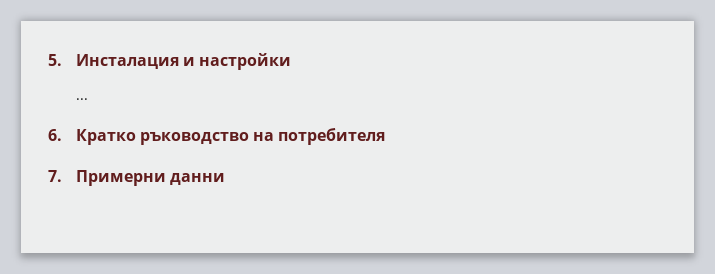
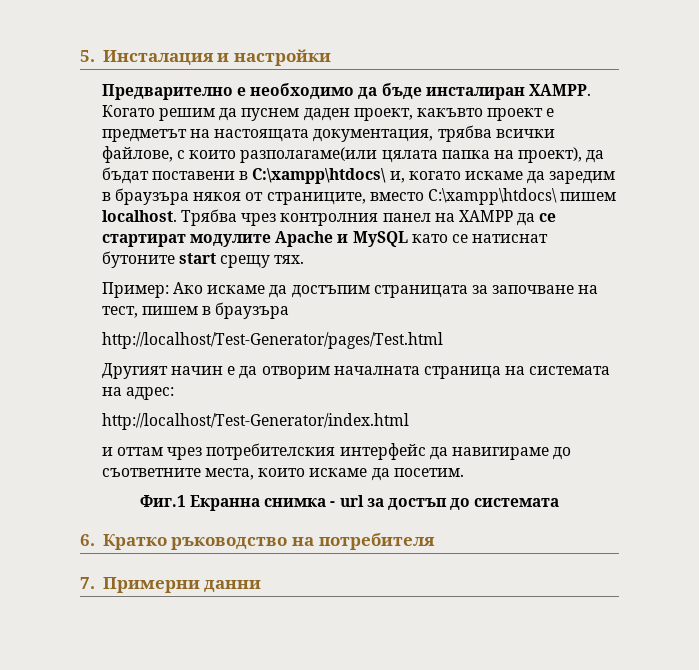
- ...
+ Предварително е необходимо да бъде инсталиран XAMPP. Когато решим да пуснем даден проект, какъвто проект е предметът на настоящата документация, трябва всички файлове, с които разполагаме(или цялата папка на проект), да бъдат поставени в C:\xampp\htdocs\ и, когато искаме да заредим в браузъра някоя от страниците, вместо C:\xampp\htdocs\ пишем localhost. Трябва чрез контролния панел на XAMPP да се стартират модулите Apache и MySQL като се натиснат бутоните start срещу тях.
+ Пример: Ако искаме да достъпим страницата за започване на тест, пишем в браузъра
+ http://localhost/Test-Generator/pages/Test.html
+ Другият начин е да отворим началната страница на системата на адрес:
+ http://localhost/Test-Generator/index.html
+ и оттам чрез потребителския интерфейс да навигираме до съответните места, които искаме да посетим.
+ Фиг.1 Екранна снимка - url за достъп до системата

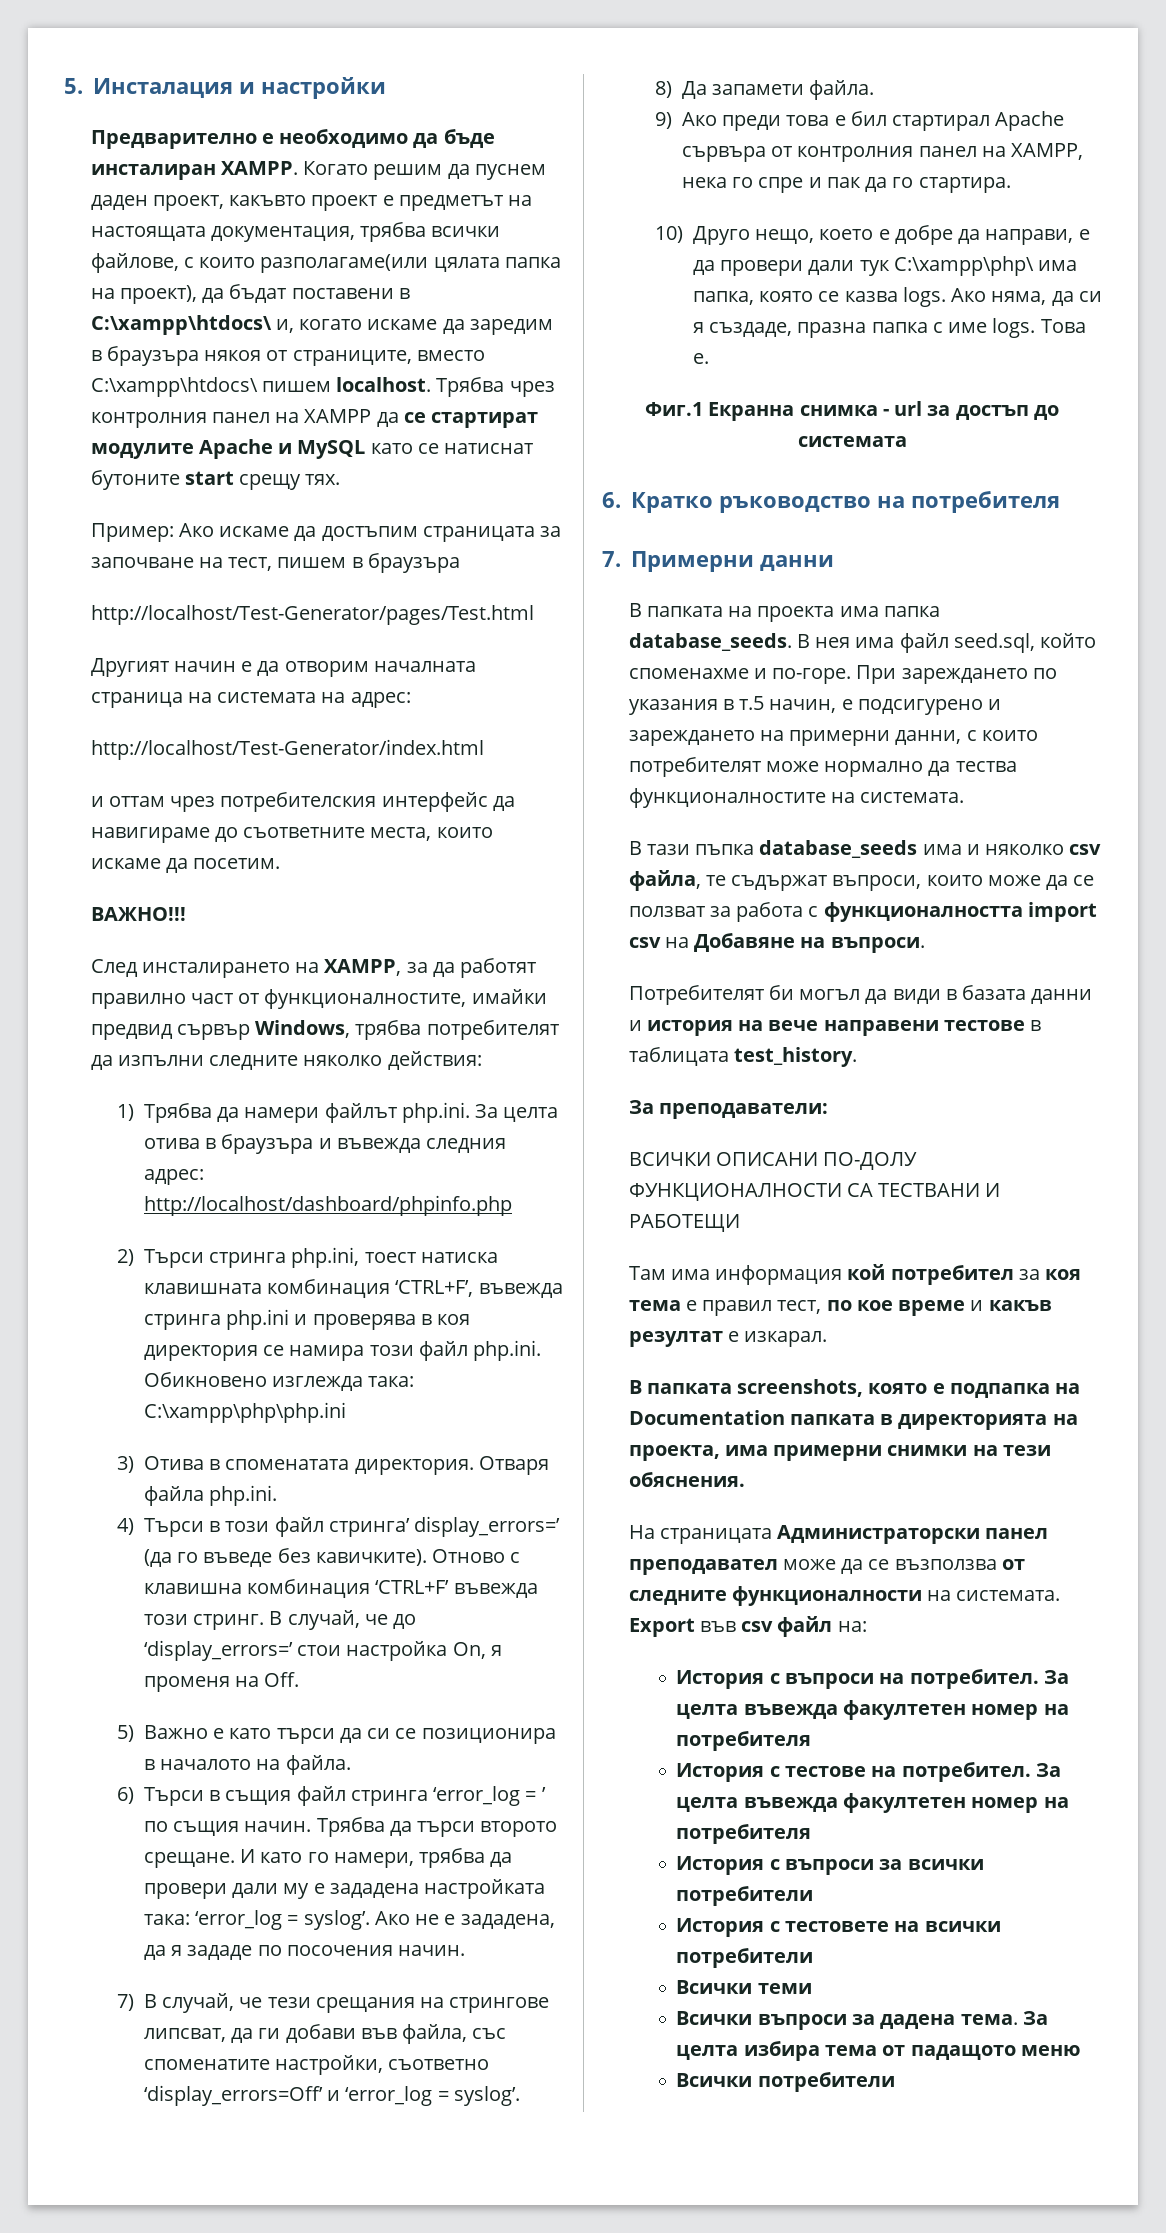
+ ВАЖНО!!!
+ След инсталирането на XAMPP, за да работят правилно част от функционалностите, имайки предвид сървър Windows, трябва потребителят да изпълни следните няколко действия:
+ 1) Трябва да намери файлът php.ini. За целта отива в браузъра и въвежда следния адрес: http://localhost/dashboard/phpinfo.php
+ 2) Търси стринга php.ini, тоест натиска клавишната комбинация ‘CTRL+F’, въвежда стринга php.ini и проверява в коя директория се намира този файл php.ini. Обикновено изглежда така: C:\xampp\php\php.ini
+ 3) Отива в споменатата директория. Отваря файла php.ini.
+ 4) Търси в този файл стринга’ display_errors=’ (да го въведе без кавичките). Отново с клавишна комбинация ‘CTRL+F’ въвежда този стринг. В случай, че до ‘display_errors=’ стои настройка On, я променя на Off.
+ 5) Важно е като търси да си се позиционира в началото на файла.
+ 6) Търси в същия файл стринга ‘error_log = ’ по същия начин. Трябва да търси второто срещане. И като го намери, трябва да провери дали му е зададена настройката така: ‘error_log = syslog’. Ако не е зададена, да я зададе по посочения начин.
+ 7) В случай, че тези срещания на стрингове липсват, да ги добави във файла, със споменатите настройки, съответно ‘display_errors=Off’ и ‘error_log = syslog’.
+ 8) Да запамети файла.
+ 9) Ако преди това е бил стартирал Apache сървъра от контролния панел на XAMPP, нека го спре и пак да го стартира.
+ 10) Друго нещо, което е добре да направи, е да провери дали тук C:\xampp\php\ има папка, която се казва logs. Ако няма, да си я създаде, празна папка с име logs. Това е.
+ В папката на проекта има папка database_seeds. В нея има файл seed.sql, който споменахме и по-горе. При зареждането по указания в т.5 начин, е подсигурено и зареждането на примерни данни, с които потребителят може нормално да тества функционалностите на системата.
+ В тази пъпка database_seeds има и няколко csv файла, те съдържат въпроси, които може да се ползват за работа с функционалността import csv на Добавяне на въпроси.
+ Потребителят би могъл да види в базата данни и история на вече направени тестове в таблицата test_history.
+ За преподаватели:
+ ВСИЧКИ ОПИСАНИ ПО-ДОЛУ ФУНКЦИОНАЛНОСТИ СА ТЕСТВАНИ И РАБОТЕЩИ
+ Там има информация кой потребител за коя тема е правил тест, по кое време и какъв резултат е изкарал.
+ В папката screenshots, която е подпапка на Documentation папката в директорията на проекта, има примерни снимки на тези обяснения.
+ На страницата Администраторски панел преподавател може да се възползва от следните функционалности на системата. Export във csv файл на:
+ История с въпроси на потребител. За целта въвежда факултетен номер на потребителя
+ История с тестове на потребител. За целта въвежда факултетен номер на потребителя
+ История с въпроси за всички потребители
+ История с тестовете на всички потребители
+ Всички теми
+ Всички въпроси за дадена тема. За целта избира тема от падащото меню
+ Всички потребители

